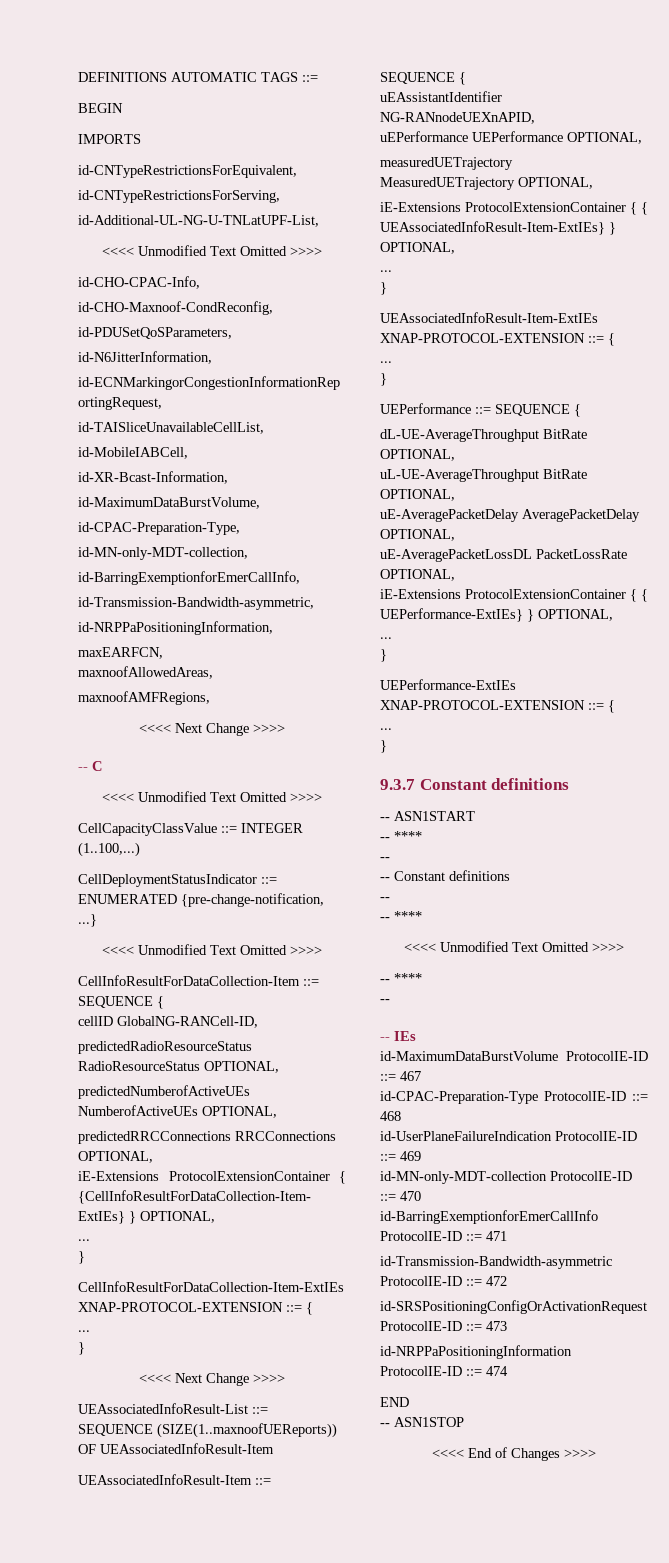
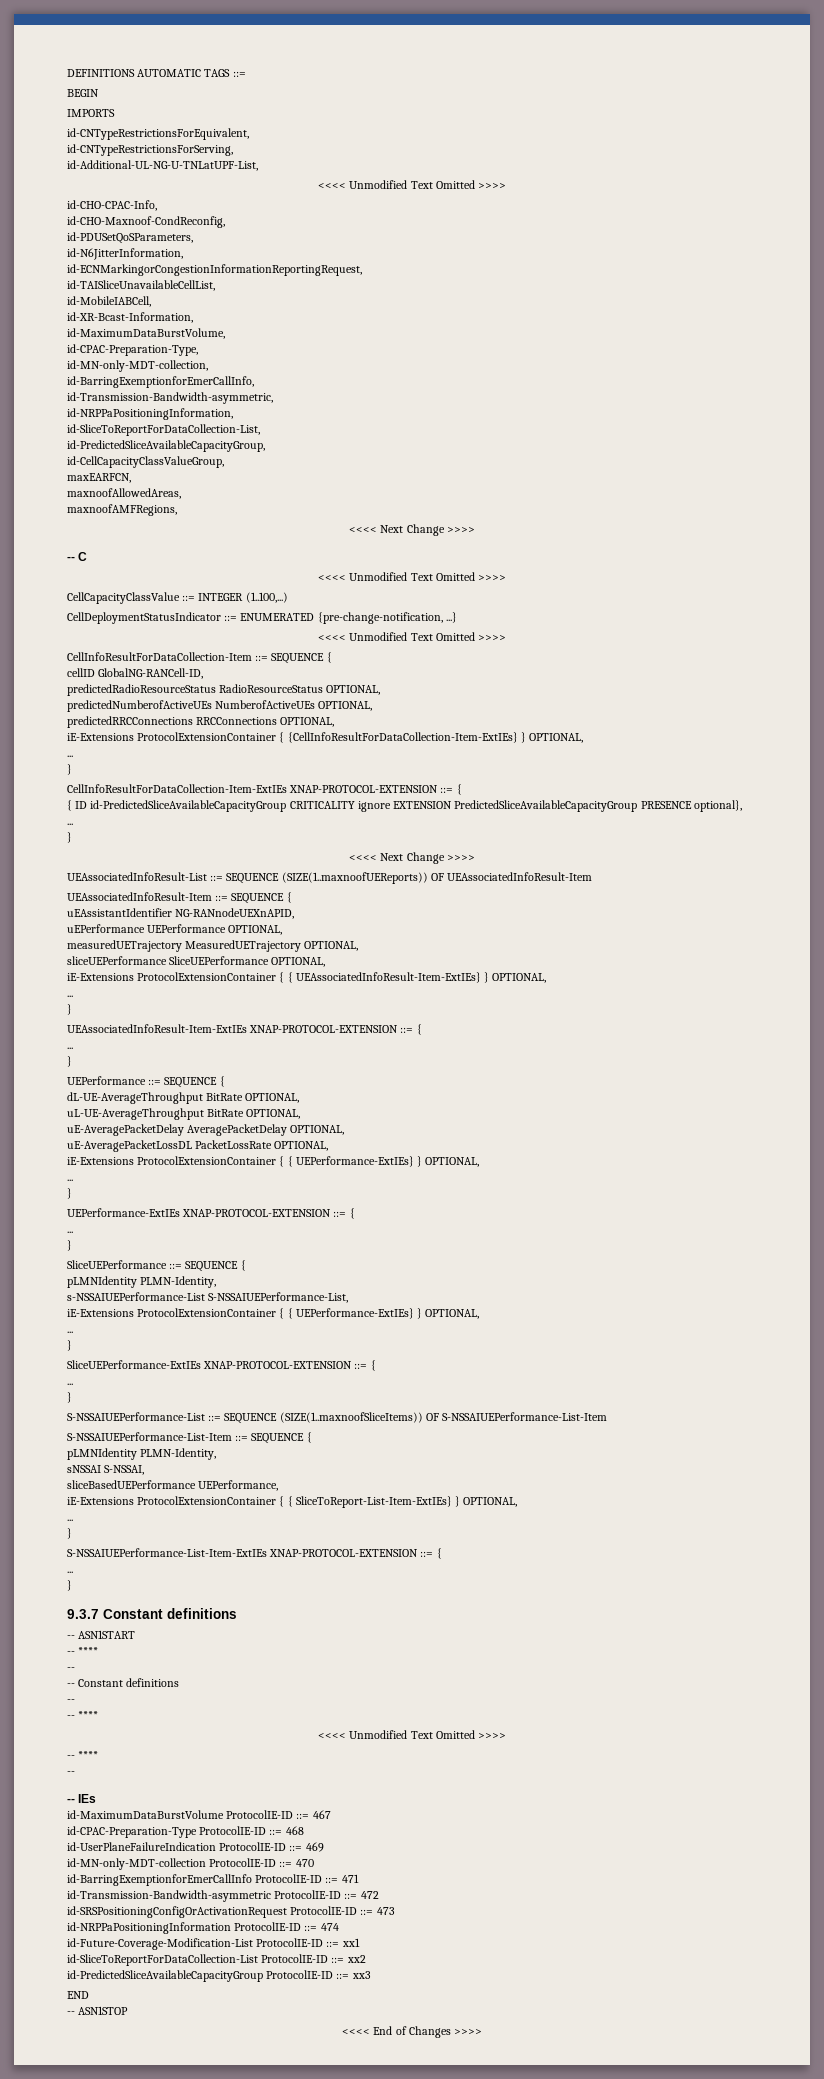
+ id-SliceToReportForDataCollection-List,
+ id-PredictedSliceAvailableCapacityGroup,
+ id-CellCapacityClassValueGroup,
+ { ID id-PredictedSliceAvailableCapacityGroup CRITICALITY ignore EXTENSION PredictedSliceAvailableCapacityGroup PRESENCE optional},
+ sliceUEPerformance SliceUEPerformance OPTIONAL,
+ SliceUEPerformance ::= SEQUENCE {
+ pLMNIdentity PLMN-Identity,
+ s-NSSAIUEPerformance-List S-NSSAIUEPerformance-List,
+ iE-Extensions ProtocolExtensionContainer { { UEPerformance-ExtIEs} } OPTIONAL,
+ ...
+ }
+ SliceUEPerformance-ExtIEs XNAP-PROTOCOL-EXTENSION ::= {
+ ...
+ }
+ S-NSSAIUEPerformance-List ::= SEQUENCE (SIZE(1..maxnoofSliceItems)) OF S-NSSAIUEPerformance-List-Item
+ S-NSSAIUEPerformance-List-Item ::= SEQUENCE {
+ pLMNIdentity PLMN-Identity,
+ sNSSAI S-NSSAI,
+ sliceBasedUEPerformance UEPerformance,
+ iE-Extensions ProtocolExtensionContainer { { SliceToReport-List-Item-ExtIEs} } OPTIONAL,
+ ...
+ }
+ S-NSSAIUEPerformance-List-Item-ExtIEs XNAP-PROTOCOL-EXTENSION ::= {
+ ...
+ }
+ id-Future-Coverage-Modification-List ProtocolIE-ID ::= xx1
+ id-SliceToReportForDataCollection-List ProtocolIE-ID ::= xx2
+ id-PredictedSliceAvailableCapacityGroup ProtocolIE-ID ::= xx3

